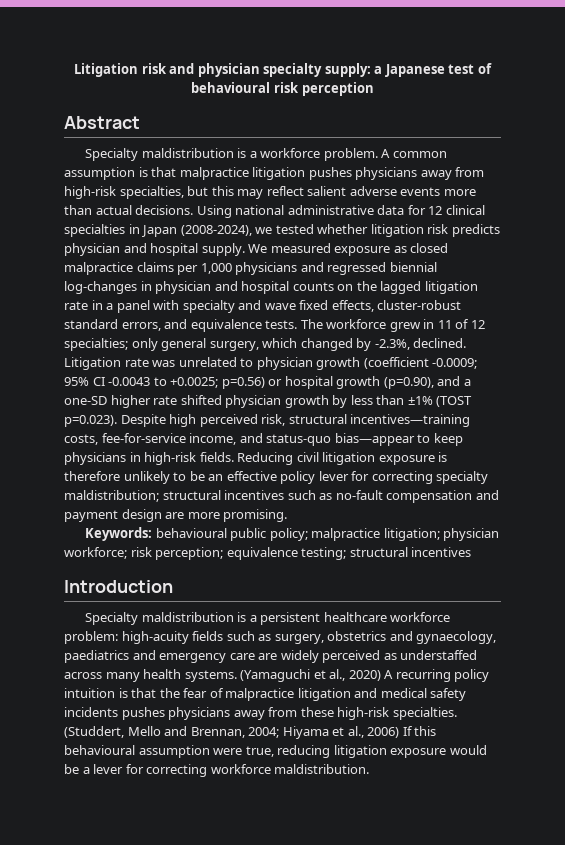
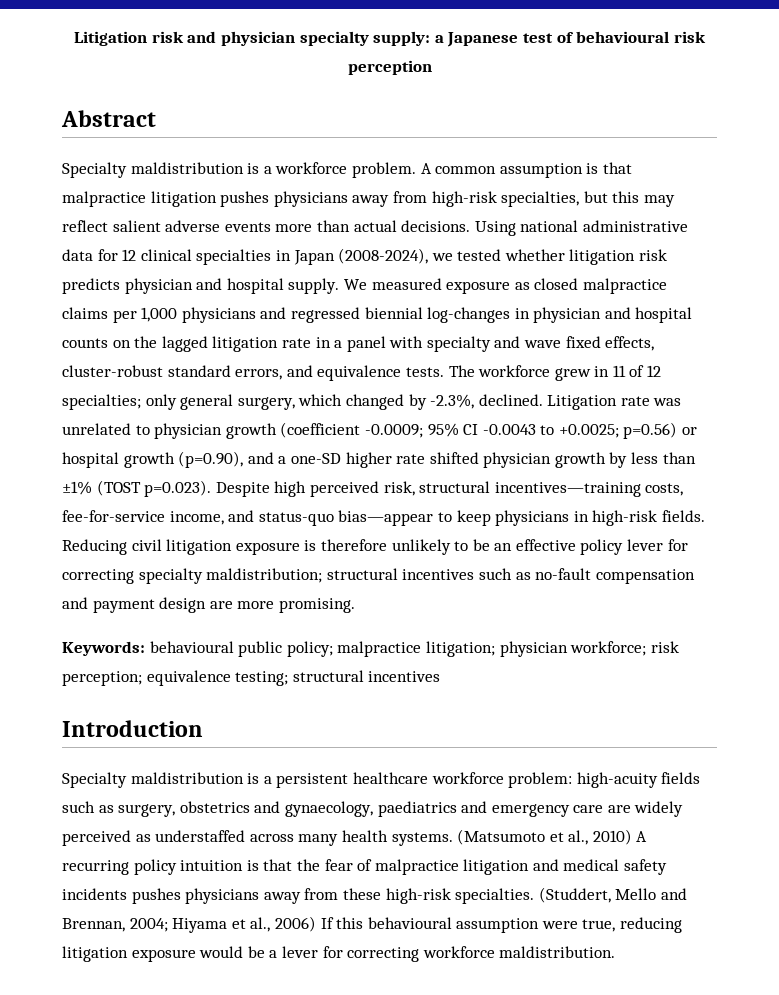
- (Yamaguchi et al., 2020) A recurring policy intuition is that the fear of malpractice litigation and medical safety incidents pushes physicians away from these high-risk specialties.
+ (Matsumoto et al., 2010) A recurring policy intuition is that the fear of malpractice litigation and medical safety incidents pushes physicians away from these high-risk specialties.

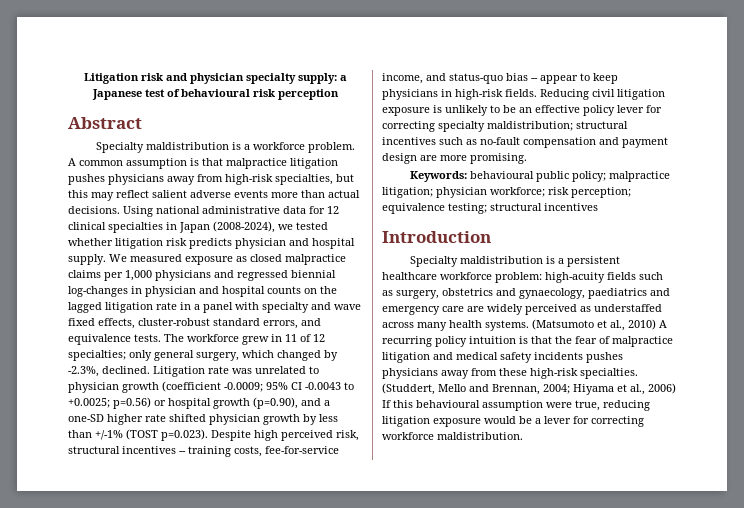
- Litigation rate was unrelated to physician growth (coefficient -0.0009; 95% CI -0.0043 to +0.0025; p=0.56) or hospital growth (p=0.90), and a one-SD higher rate shifted physician growth by less than ±1% (TOST p=0.023). Despite high perceived risk, structural incentives—training costs, fee-for-service income, and status-quo bias—appear to keep physicians in high-risk fields.
+ Litigation rate was unrelated to physician growth (coefficient -0.0009; 95% CI -0.0043 to +0.0025; p=0.56) or hospital growth (p=0.90), and a one-SD higher rate shifted physician growth by less than +/-1% (TOST p=0.023). Despite high perceived risk, structural incentives -- training costs, fee-for-service income, and status-quo bias -- appear to keep physicians in high-risk fields.
- Reducing civil litigation exposure is therefore unlikely to be an effective policy lever for correcting specialty maldistribution; structural incentives such as no-fault compensation and payment design are more promising.
+ Reducing civil litigation exposure is unlikely to be an effective policy lever for correcting specialty maldistribution; structural incentives such as no-fault compensation and payment design are more promising.

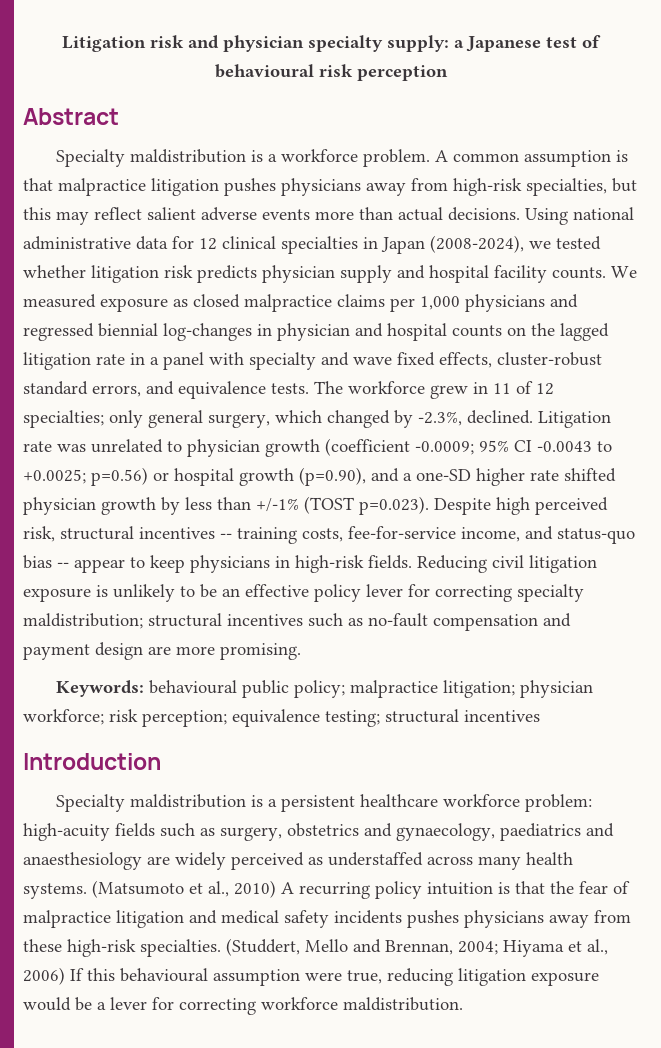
- Using national administrative data for 12 clinical specialties in Japan (2008-2024), we tested whether litigation risk predicts physician and hospital supply.
+ Using national administrative data for 12 clinical specialties in Japan (2008-2024), we tested whether litigation risk predicts physician supply and hospital facility counts.
- Specialty maldistribution is a persistent healthcare workforce problem: high-acuity fields such as surgery, obstetrics and gynaecology, paediatrics and emergency care are widely perceived as understaffed across many health systems.
+ Specialty maldistribution is a persistent healthcare workforce problem: high-acuity fields such as surgery, obstetrics and gynaecology, paediatrics and anaesthesiology are widely perceived as understaffed across many health systems.

